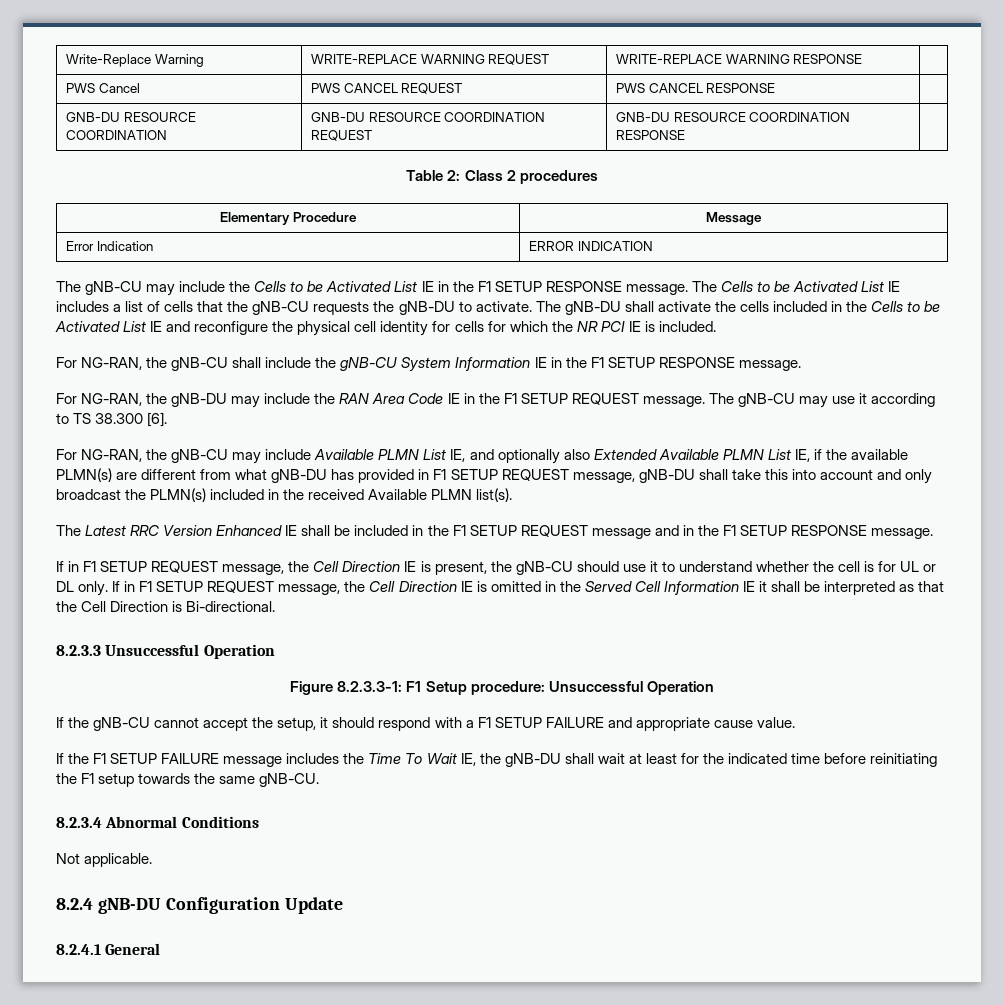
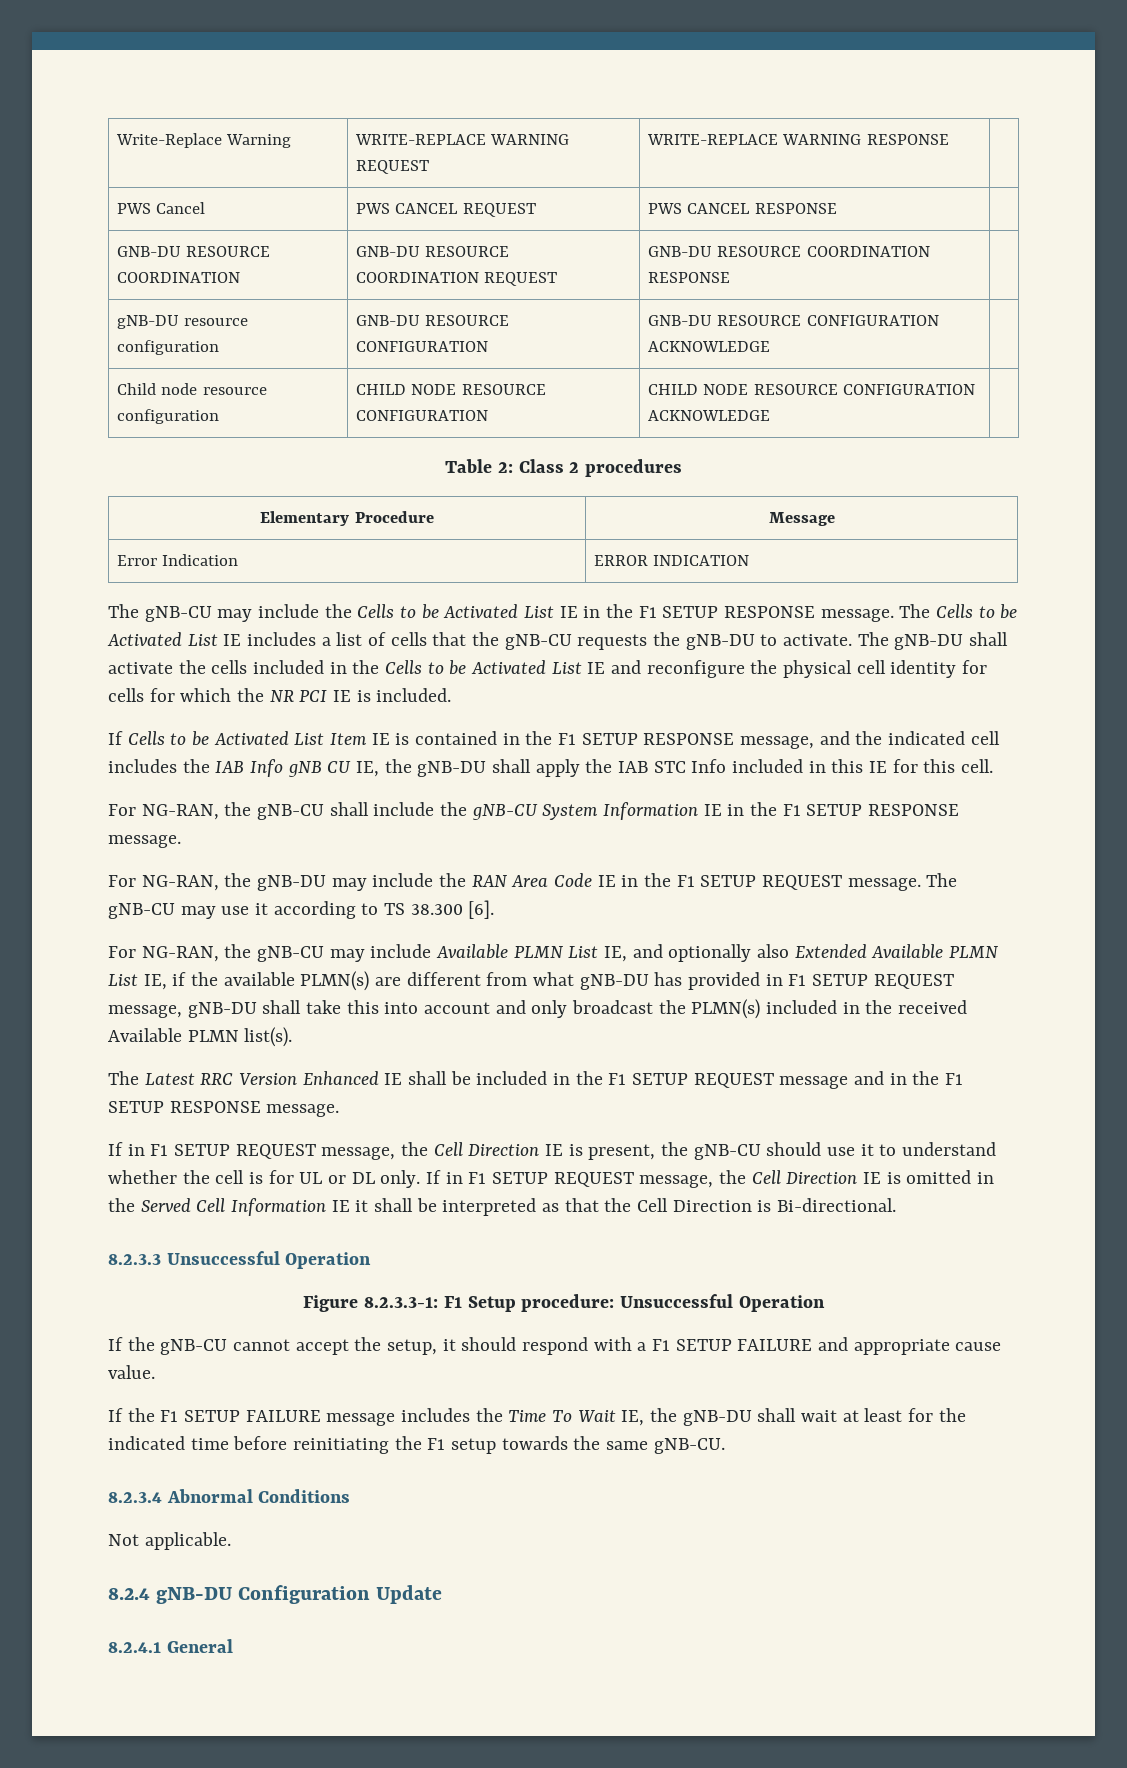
+ gNB-DU resource configuration | GNB-DU RESOURCE CONFIGURATION | GNB-DU RESOURCE CONFIGURATION ACKNOWLEDGE |
+ Child node resource configuration | CHILD NODE RESOURCE CONFIGURATION | CHILD NODE RESOURCE CONFIGURATION ACKNOWLEDGE |
+ If Cells to be Activated List Item IE is contained in the F1 SETUP RESPONSE message, and the indicated cell includes the IAB Info gNB CU IE, the gNB-DU shall apply the IAB STC Info included in this IE for this cell.

